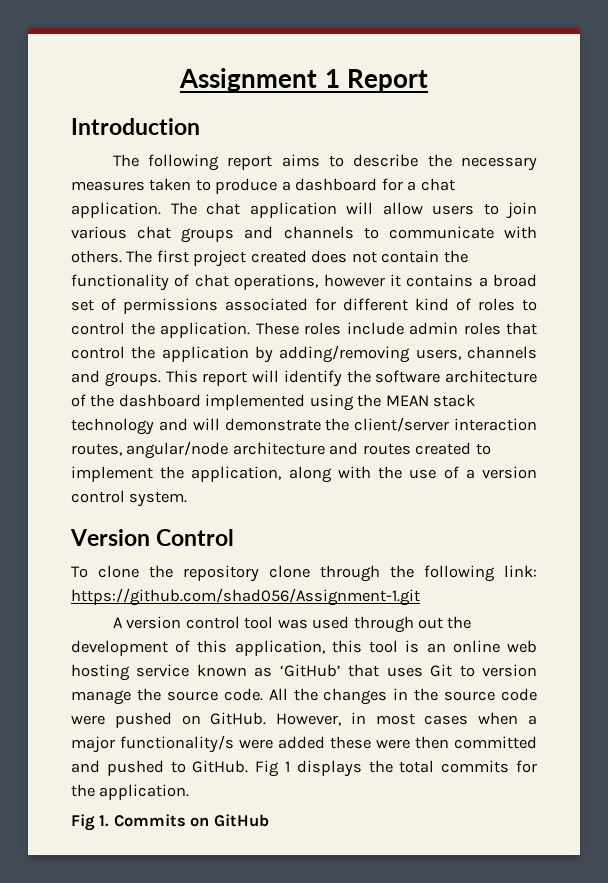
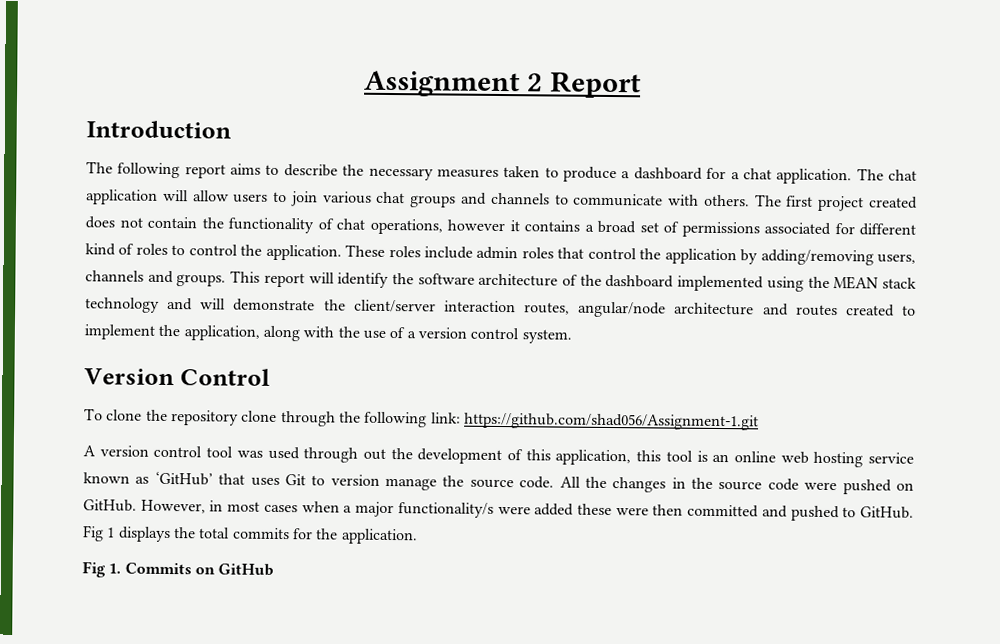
- Assignment 1 Report
+ Assignment 2 Report

